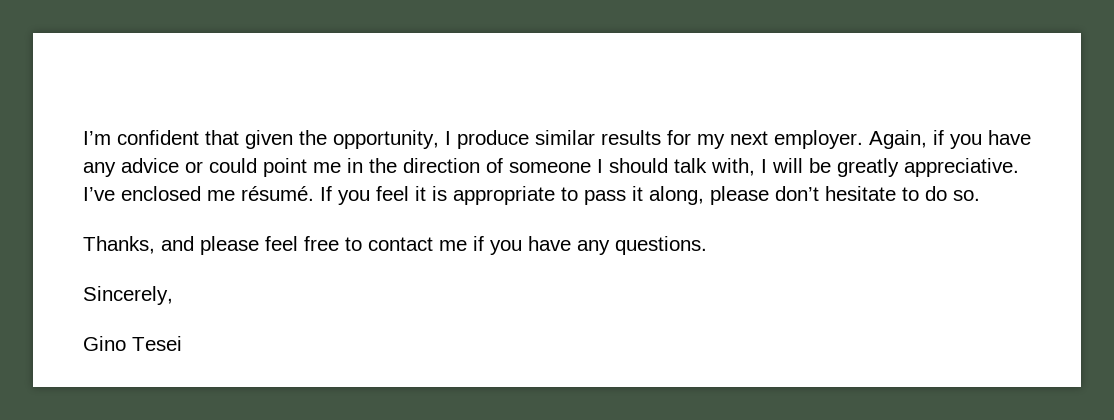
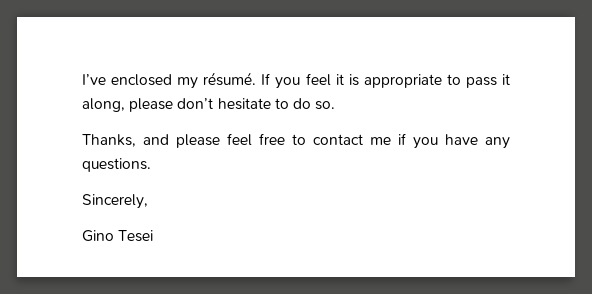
- I’m confident that given the opportunity, I produce similar results for my next employer. Again, if you have any advice or could point me in the direction of someone I should talk with, I will be greatly appreciative. I’ve enclosed me résumé.
+ I’ve enclosed my résumé.

